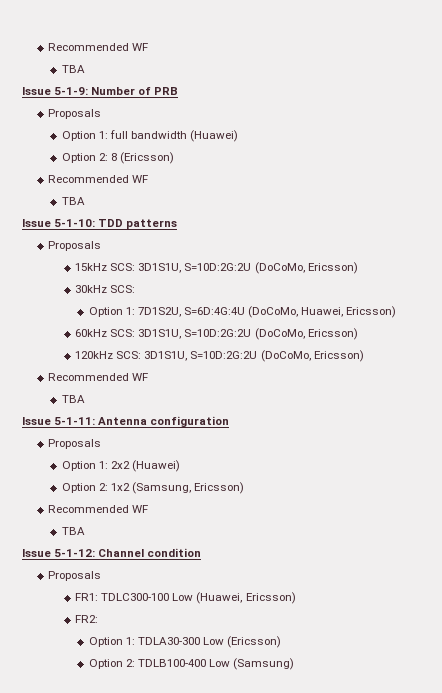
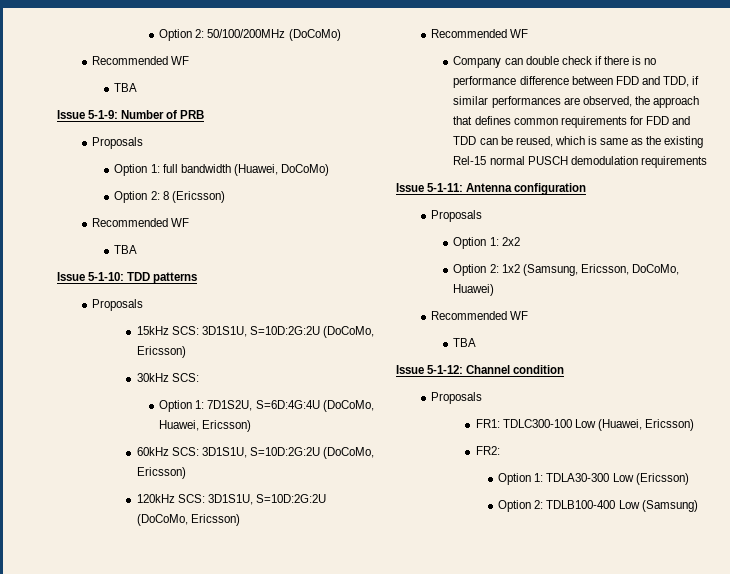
+ Option 2: 50/100/200MHz (DoCoMo)
- Option 1: full bandwidth (Huawei)
+ Option 1: full bandwidth (Huawei, DoCoMo)
  120kHz SCS: 3D1S1U, S=10D:2G:2U (DoCoMo, Ericsson)
  Recommended WF
- TBA
+ Company can double check if there is no performance difference between FDD and TDD, if similar performances are observed, the approach that defines common requirements for FDD and TDD can be reused, which is same as the existing Rel-15 normal PUSCH demodulation requirements
- Option 1: 2x2 (Huawei)
+ Option 1: 2x2
- Option 2: 1x2 (Samsung, Ericsson)
+ Option 2: 1x2 (Samsung, Ericsson, DoCoMo, Huawei)

